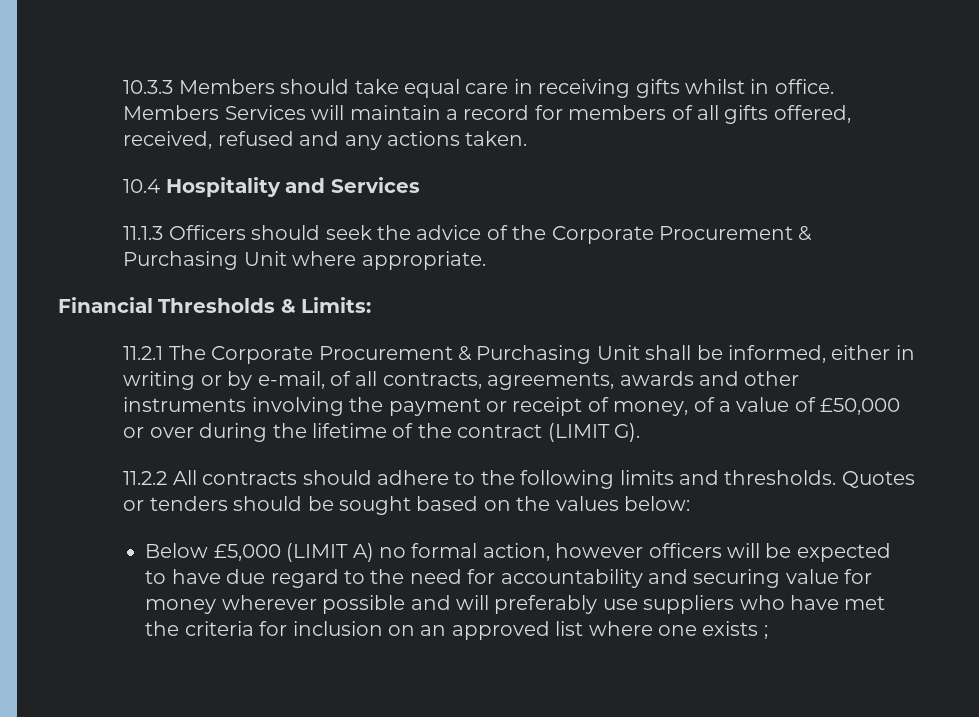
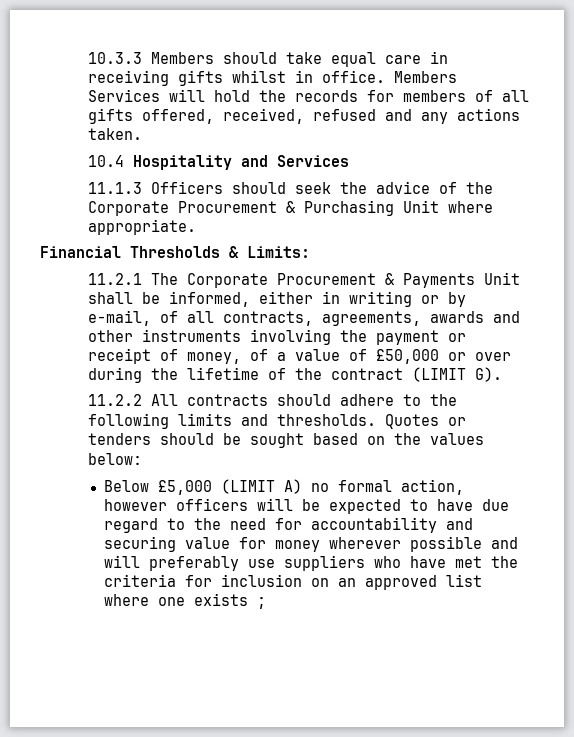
- Members Services will maintain a record for members of all gifts offered, received, refused and any actions taken.
+ Members Services will hold the records for members of all gifts offered, received, refused and any actions taken.
- 11.2.1 The Corporate Procurement & Purchasing Unit shall be informed, either in writing or by e-mail, of all contracts, agreements, awards and other instruments involving the payment or receipt of money, of a value of £50,000 or over during the lifetime of the contract (LIMIT G).
+ 11.2.1 The Corporate Procurement & Payments Unit shall be informed, either in writing or by e-mail, of all contracts, agreements, awards and other instruments involving the payment or receipt of money, of a value of £50,000 or over during the lifetime of the contract (LIMIT G).

